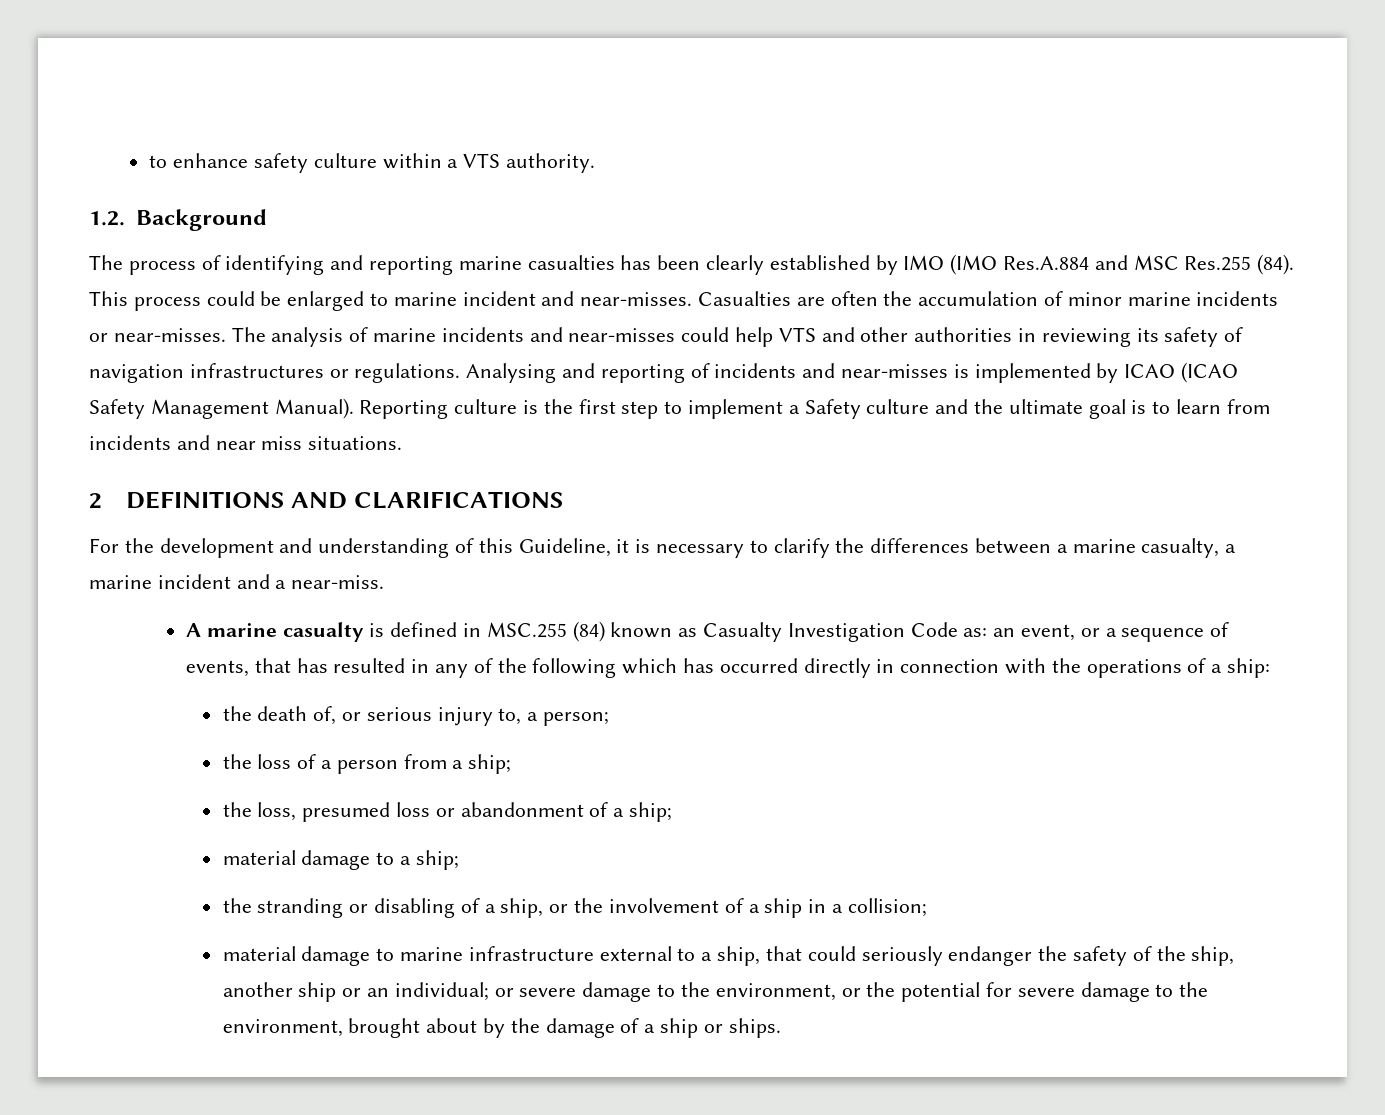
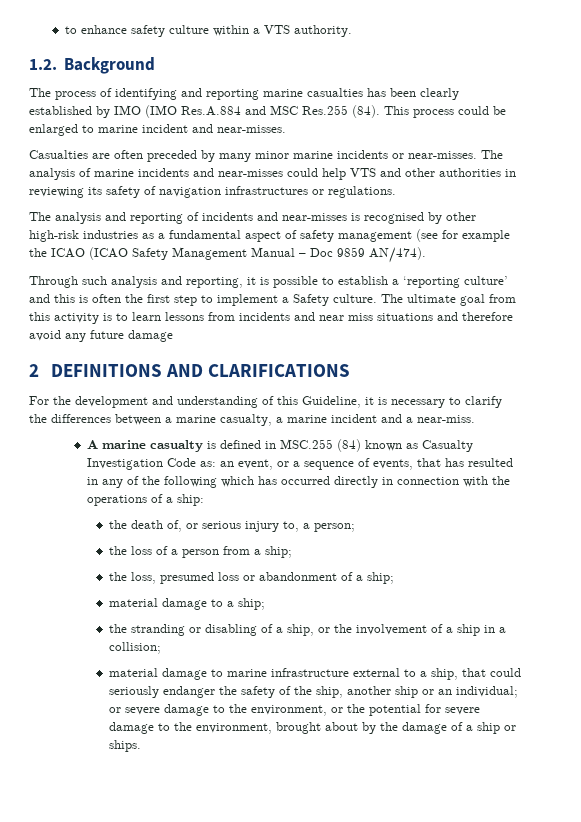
- This process could be enlarged to marine incident and near-misses. Casualties are often the accumulation of minor marine incidents or near-misses.
+ This process could be enlarged to marine incident and near-misses.
+ Casualties are often preceded by many minor marine incidents or near-misses.
- The analysis of marine incidents and near-misses could help VTS and other authorities in reviewing its safety of navigation infrastructures or regulations. Analysing and reporting of incidents and near-misses is implemented by ICAO (ICAO Safety Management Manual). Reporting culture is the first step to implement a Safety culture and the ultimate goal is to learn from incidents and near miss situations.
+ The analysis of marine incidents and near-misses could help VTS and other authorities in reviewing its safety of navigation infrastructures or regulations.
+ The analysis and reporting of incidents and near-misses is recognised by other high-risk industries as a fundamental aspect of safety management (see for example the ICAO (ICAO Safety Management Manual – Doc 9859 AN/474).
+ Through such analysis and reporting, it is possible to establish a ‘reporting culture’ and this is often the first step to implement a Safety culture. The ultimate goal from this activity is to learn lessons from incidents and near miss situations and therefore avoid any future damage

